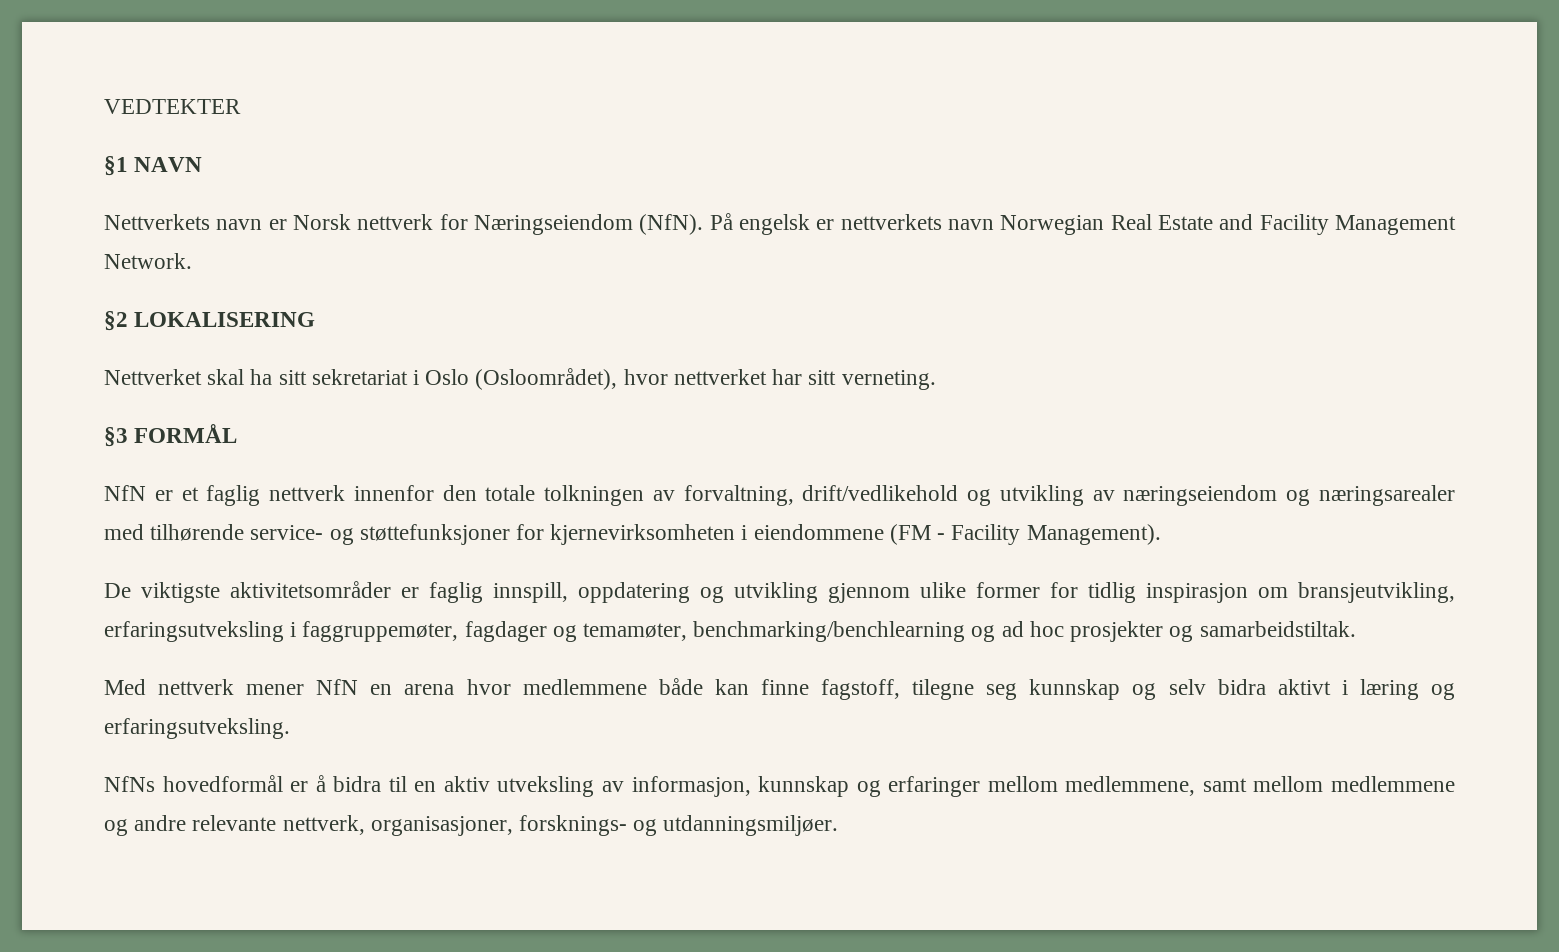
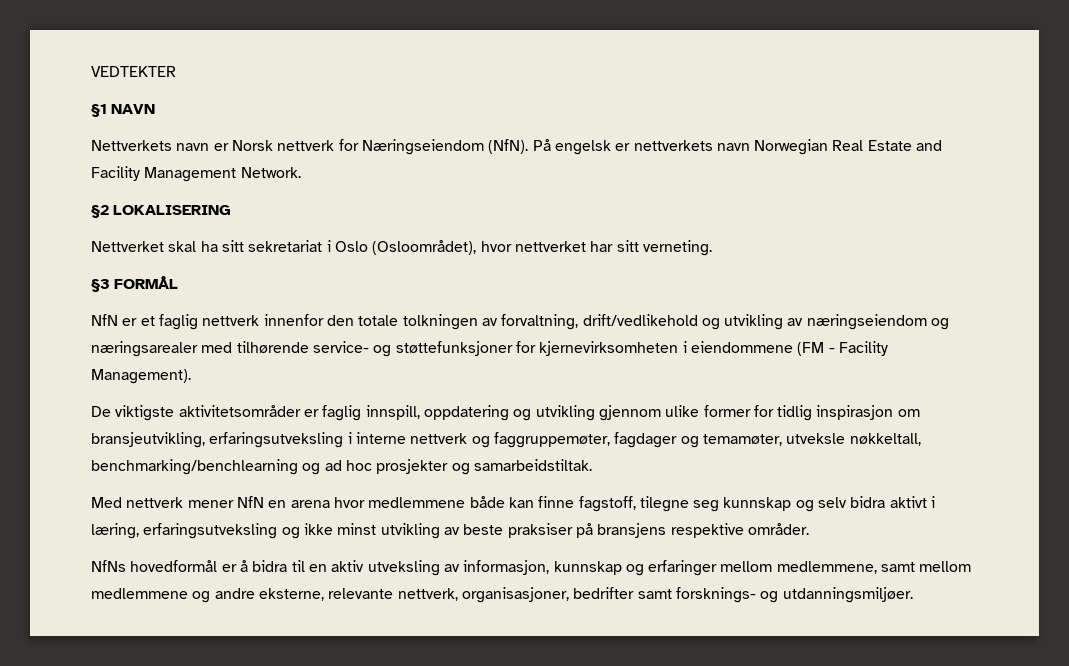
- De viktigste aktivitetsområder er faglig innspill, oppdatering og utvikling gjennom ulike former for tidlig inspirasjon om bransjeutvikling, erfaringsutveksling i faggruppemøter, fagdager og temamøter, benchmarking/benchlearning og ad hoc prosjekter og samarbeidstiltak.
+ De viktigste aktivitetsområder er faglig innspill, oppdatering og utvikling gjennom ulike former for tidlig inspirasjon om bransjeutvikling, erfaringsutveksling i interne nettverk og faggruppemøter, fagdager og temamøter, utveksle nøkkeltall, benchmarking/benchlearning og ad hoc prosjekter og samarbeidstiltak.
- Med nettverk mener NfN en arena hvor medlemmene både kan finne fagstoff, tilegne seg kunnskap og selv bidra aktivt i læring og erfaringsutveksling.
+ Med nettverk mener NfN en arena hvor medlemmene både kan finne fagstoff, tilegne seg kunnskap og selv bidra aktivt i læring, erfaringsutveksling og ikke minst utvikling av beste praksiser på bransjens respektive områder.
- NfNs hovedformål er å bidra til en aktiv utveksling av informasjon, kunnskap og erfaringer mellom medlemmene, samt mellom medlemmene og andre relevante nettverk, organisasjoner, forsknings- og utdanningsmiljøer.
+ NfNs hovedformål er å bidra til en aktiv utveksling av informasjon, kunnskap og erfaringer mellom medlemmene, samt mellom medlemmene og andre eksterne, relevante nettverk, organisasjoner, bedrifter samt forsknings- og utdanningsmiljøer.

